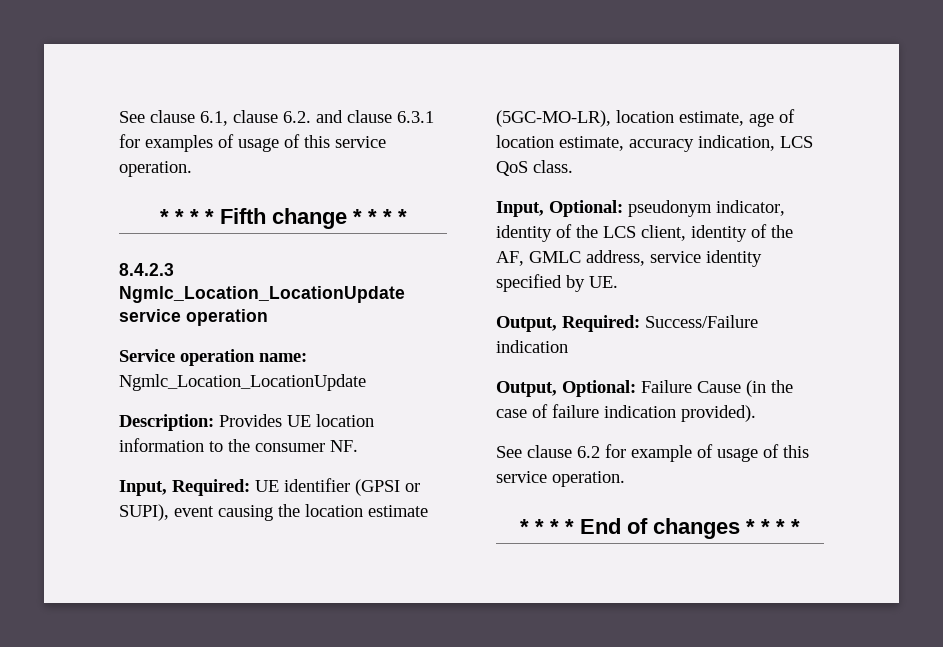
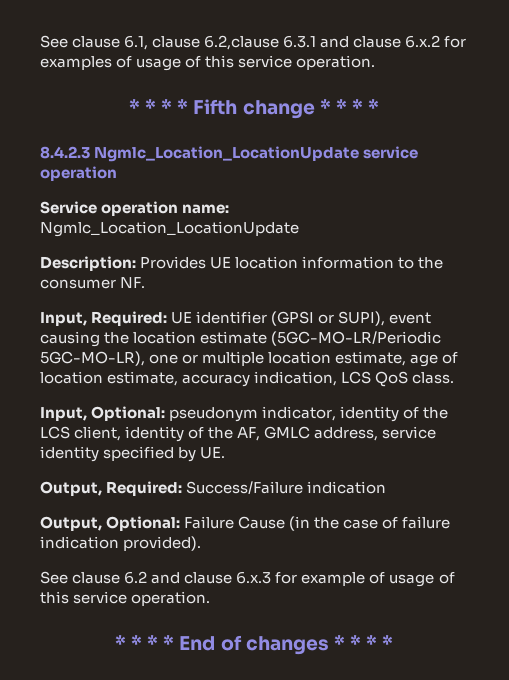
- See clause 6.1, clause 6.2. and clause 6.3.1 for examples of usage of this service operation.
+ See clause 6.1, clause 6.2,clause 6.3.1 and clause 6.x.2 for examples of usage of this service operation.
- Input, Required: UE identifier (GPSI or SUPI), event causing the location estimate (5GC-MO-LR), location estimate, age of location estimate, accuracy indication, LCS QoS class.
+ Input, Required: UE identifier (GPSI or SUPI), event causing the location estimate (5GC-MO-LR/Periodic 5GC-MO-LR), one or multiple location estimate, age of location estimate, accuracy indication, LCS QoS class.
- See clause 6.2 for example of usage of this service operation.
+ See clause 6.2 and clause 6.x.3 for example of usage of this service operation.

